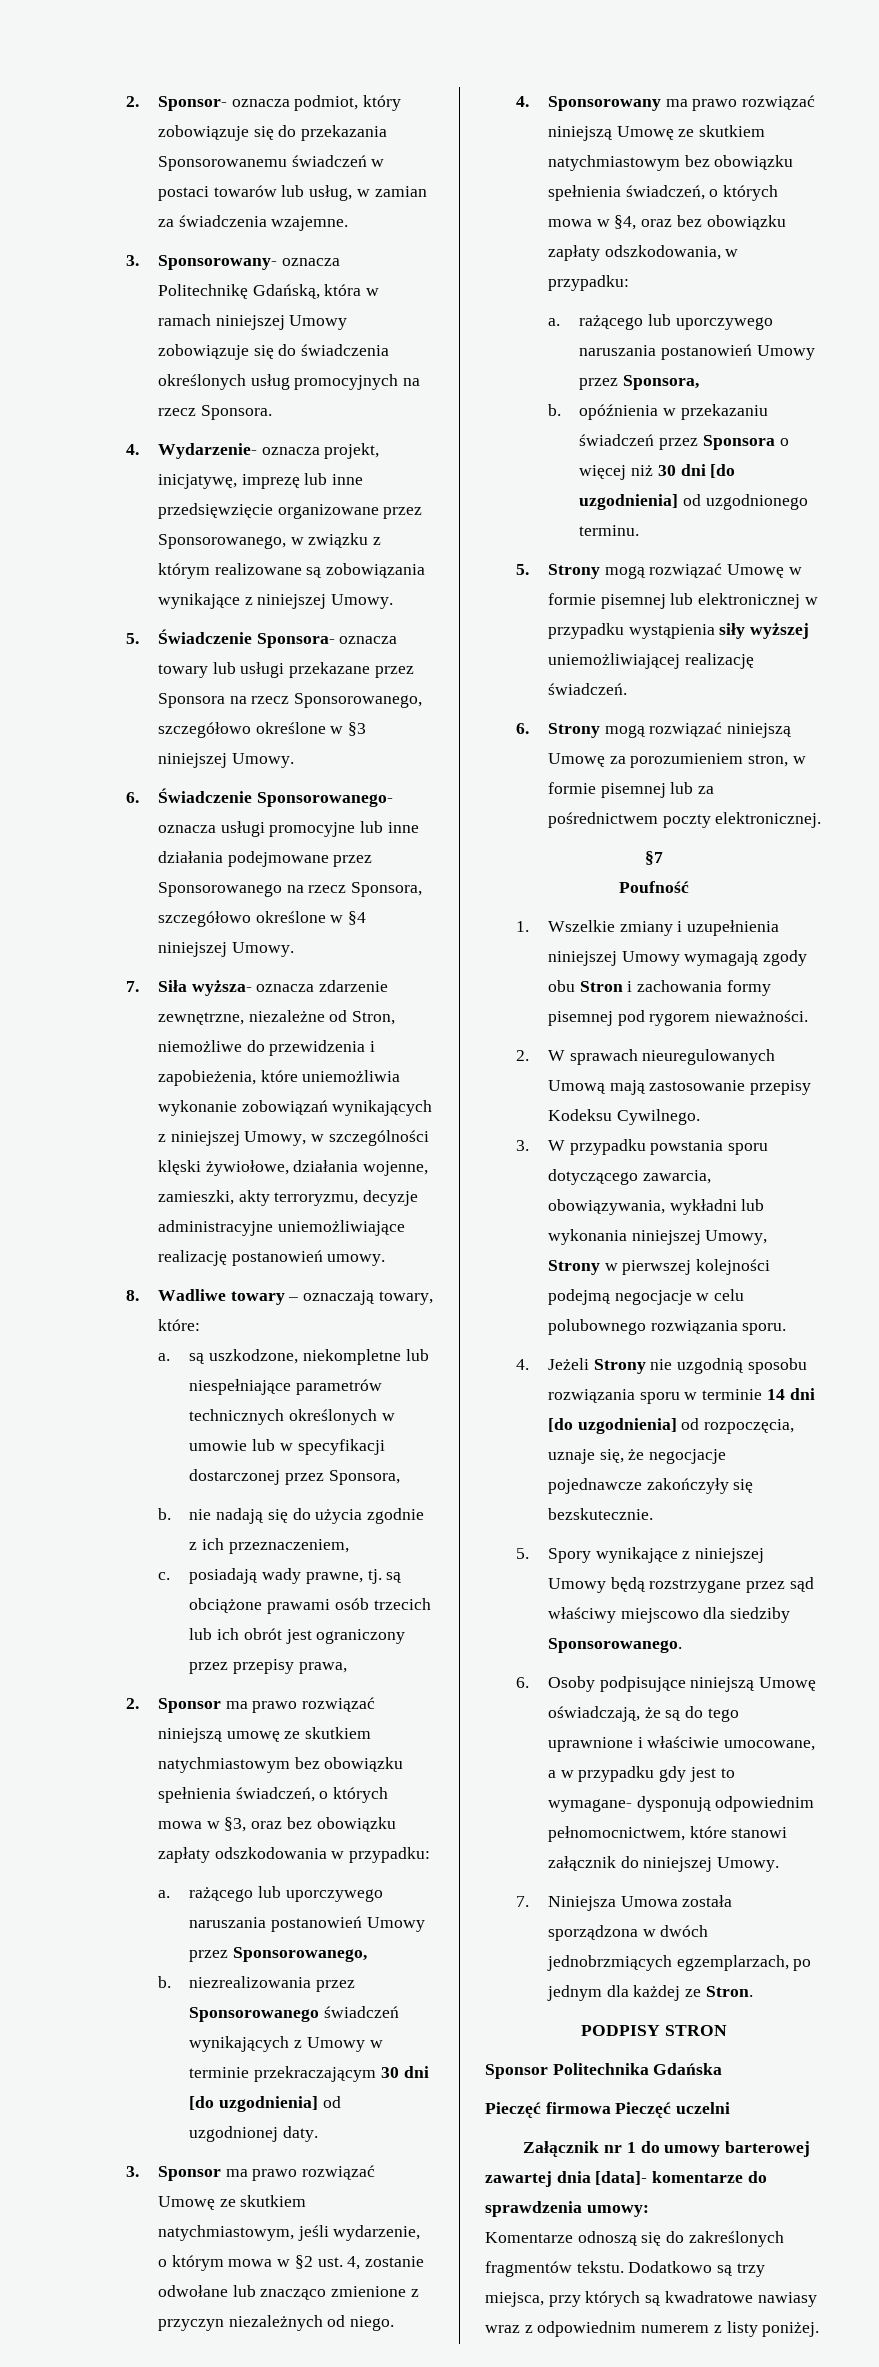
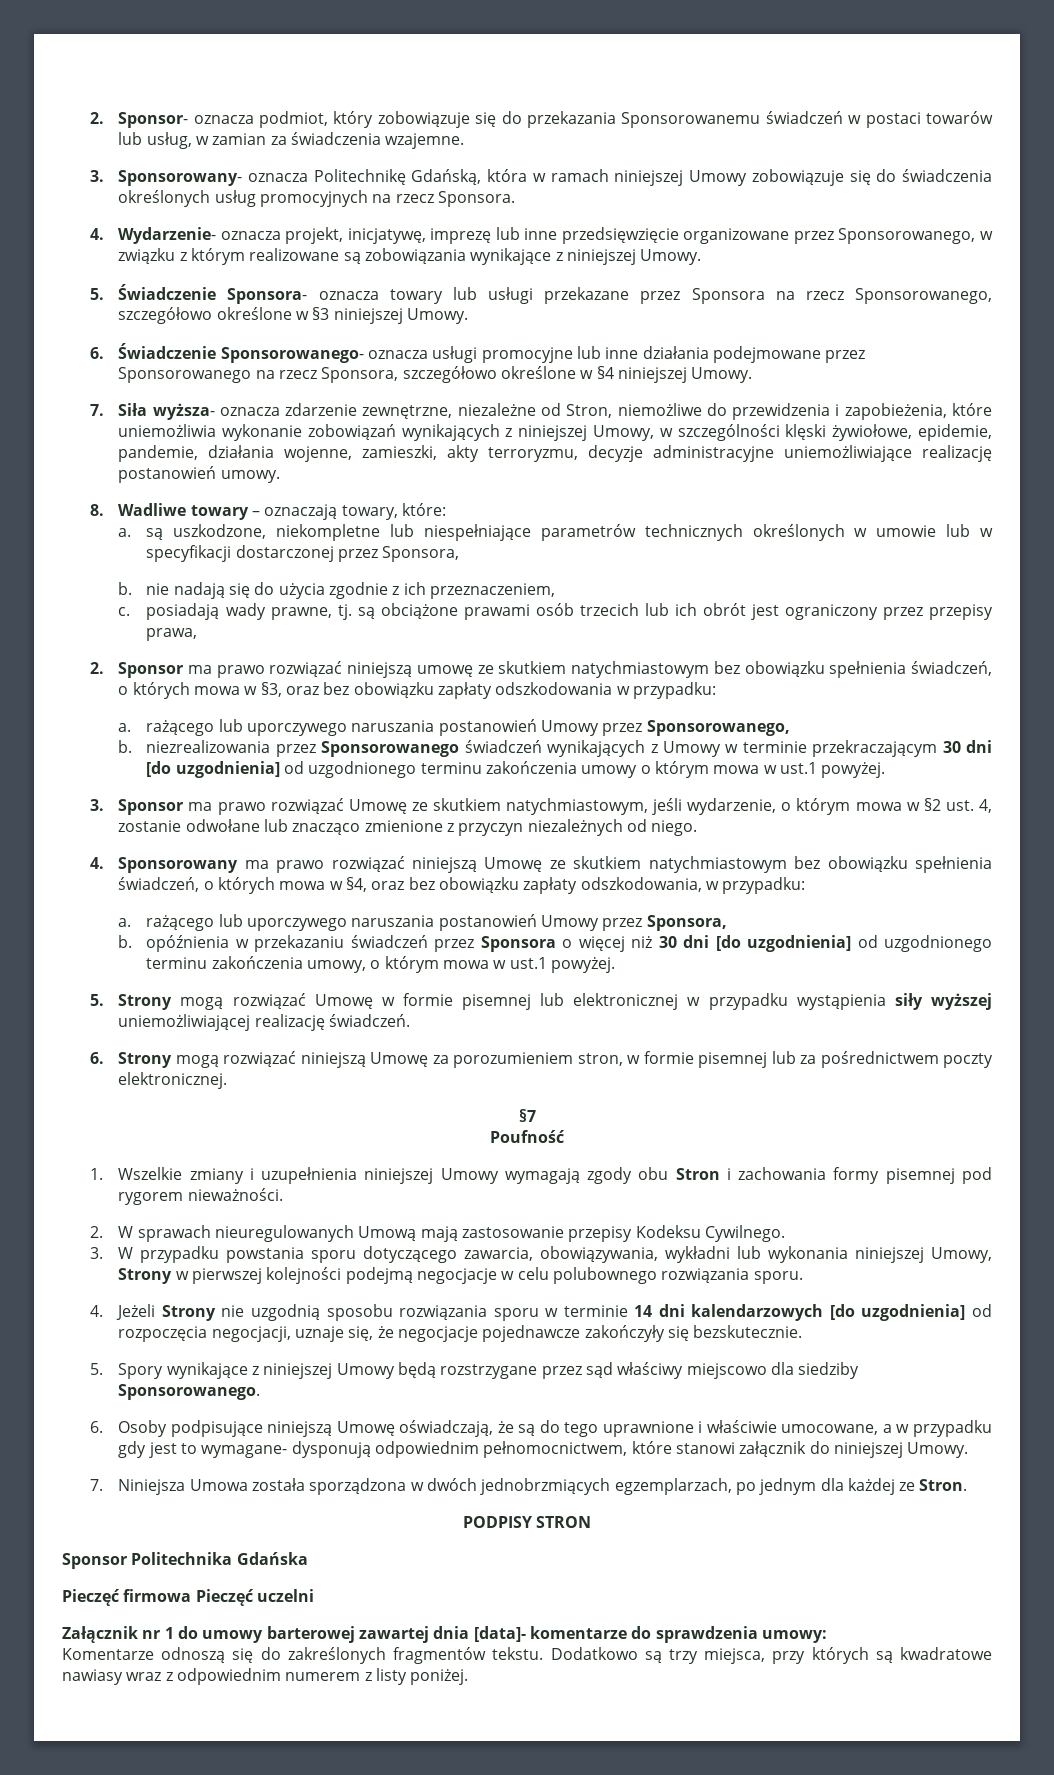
- 7. Siła wyższa- oznacza zdarzenie zewnętrzne, niezależne od Stron, niemożliwe do przewidzenia i zapobieżenia, które uniemożliwia wykonanie zobowiązań wynikających z niniejszej Umowy, w szczególności klęski żywiołowe, działania wojenne, zamieszki, akty terroryzmu, decyzje administracyjne uniemożliwiające realizację postanowień umowy.
+ 7. Siła wyższa- oznacza zdarzenie zewnętrzne, niezależne od Stron, niemożliwe do przewidzenia i zapobieżenia, które uniemożliwia wykonanie zobowiązań wynikających z niniejszej Umowy, w szczególności klęski żywiołowe, epidemie, pandemie, działania wojenne, zamieszki, akty terroryzmu, decyzje administracyjne uniemożliwiające realizację postanowień umowy.
- b. niezrealizowania przez Sponsorowanego świadczeń wynikających z Umowy w terminie przekraczającym 30 dni [do uzgodnienia] od uzgodnionej daty.
+ b. niezrealizowania przez Sponsorowanego świadczeń wynikających z Umowy w terminie przekraczającym 30 dni [do uzgodnienia] od uzgodnionego terminu zakończenia umowy o którym mowa w ust.1 powyżej.
- b. opóźnienia w przekazaniu świadczeń przez Sponsora o więcej niż 30 dni [do uzgodnienia] od uzgodnionego terminu.
+ b. opóźnienia w przekazaniu świadczeń przez Sponsora o więcej niż 30 dni [do uzgodnienia] od uzgodnionego terminu zakończenia umowy, o którym mowa w ust.1 powyżej.
- 4. Jeżeli Strony nie uzgodnią sposobu rozwiązania sporu w terminie 14 dni [do uzgodnienia] od rozpoczęcia, uznaje się, że negocjacje pojednawcze zakończyły się bezskutecznie.
+ 4. Jeżeli Strony nie uzgodnią sposobu rozwiązania sporu w terminie 14 dni kalendarzowych [do uzgodnienia] od rozpoczęcia negocjacji, uznaje się, że negocjacje pojednawcze zakończyły się bezskutecznie.

